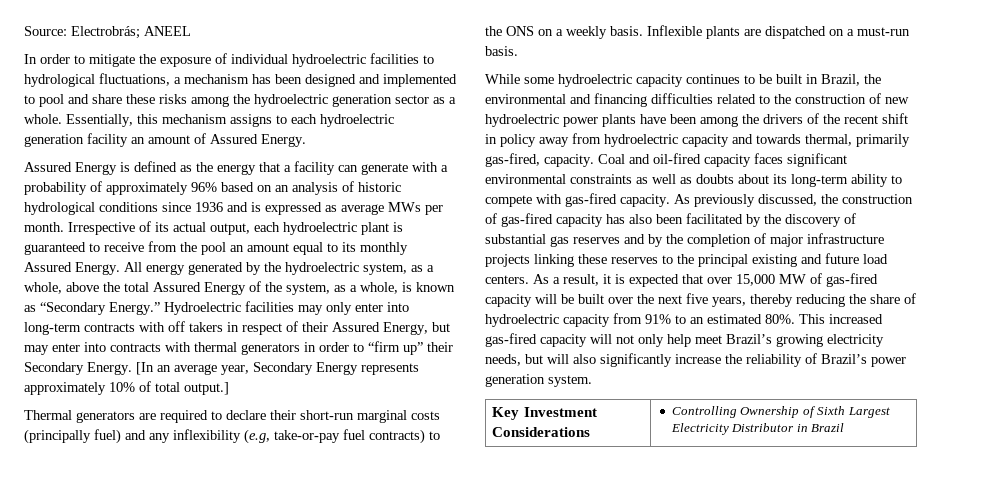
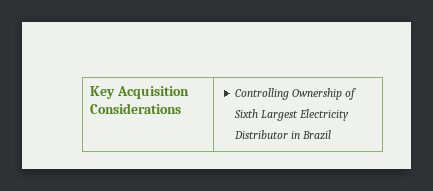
- Source: Electrobrás; ANEEL
- In order to mitigate the exposure of individual hydroelectric facilities to hydrological fluctuations, a mechanism has been designed and implemented to pool and share these risks among the hydroelectric generation sector as a whole. Essentially, this mechanism assigns to each hydroelectric generation facility an amount of Assured Energy.
- Assured Energy is defined as the energy that a facility can generate with a probability of approximately 96% based on an analysis of historic hydrological conditions since 1936 and is expressed as average MWs per month. Irrespective of its actual output, each hydroelectric plant is guaranteed to receive from the pool an amount equal to its monthly Assured Energy. All energy generated by the hydroelectric system, as a whole, above the total Assured Energy of the system, as a whole, is known as “Secondary Energy.” Hydroelectric facilities may only enter into long-term contracts with off takers in respect of their Assured Energy, but may enter into contracts with thermal generators in order to “firm up” their Secondary Energy. [In an average year, Secondary Energy represents approximately 10% of total output.]
- Thermal generators are required to declare their short-run marginal costs (principally fuel) and any inflexibility (e.g, take-or-pay fuel contracts) to the ONS on a weekly basis. Inflexible plants are dispatched on a must-run basis.
- While some hydroelectric capacity continues to be built in Brazil, the environmental and financing difficulties related to the construction of new hydroelectric power plants have been among the drivers of the recent shift in policy away from hydroelectric capacity and towards thermal, primarily gas-fired, capacity. Coal and oil-fired capacity faces significant environmental constraints as well as doubts about its long-term ability to compete with gas-fired capacity. As previously discussed, the construction of gas-fired capacity has also been facilitated by the discovery of substantial gas reserves and by the completion of major infrastructure projects linking these reserves to the principal existing and future load centers. As a result, it is expected that over 15,000 MW of gas-fired capacity will be built over the next five years, thereby reducing the share of hydroelectric capacity from 91% to an estimated 80%. This increased gas-fired capacity will not only help meet Brazil’s growing electricity needs, but will also significantly increase the reliability of Brazil’s power generation system.
- Key Investment Considerations | Controlling Ownership of Sixth Largest Electricity Distributor in Brazil
+ Key Acquisition Considerations | Controlling Ownership of Sixth Largest Electricity Distributor in Brazil

